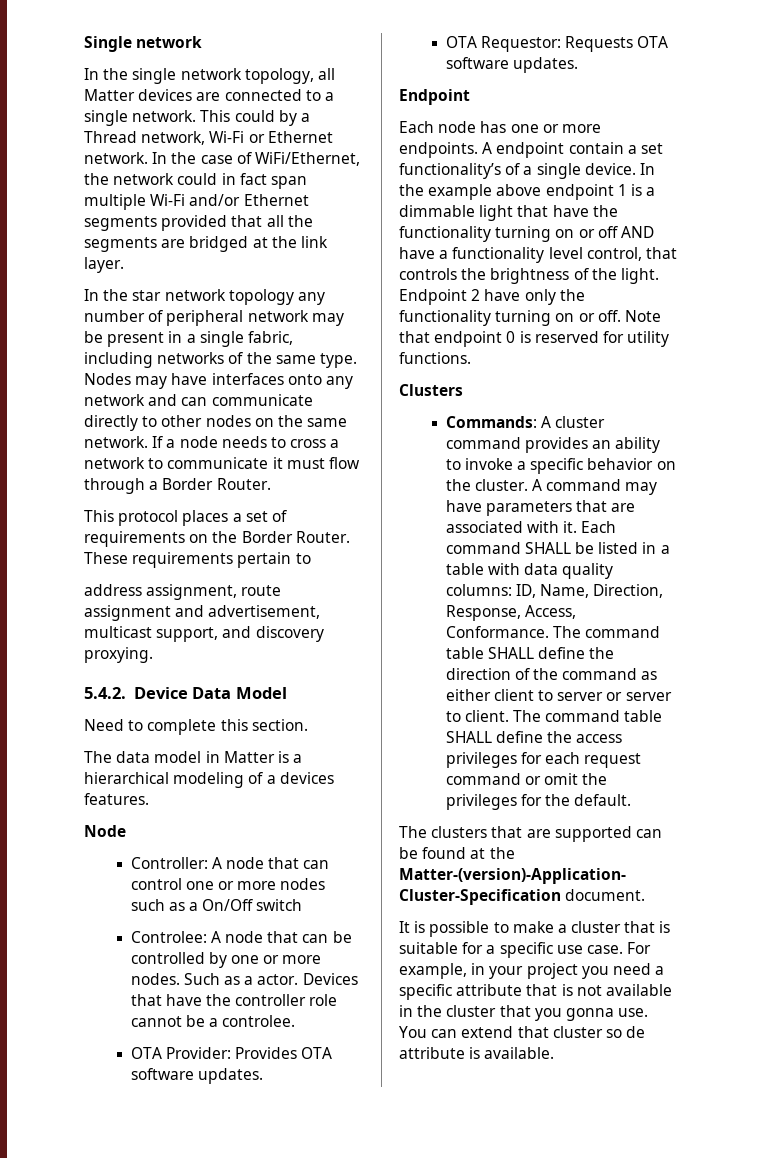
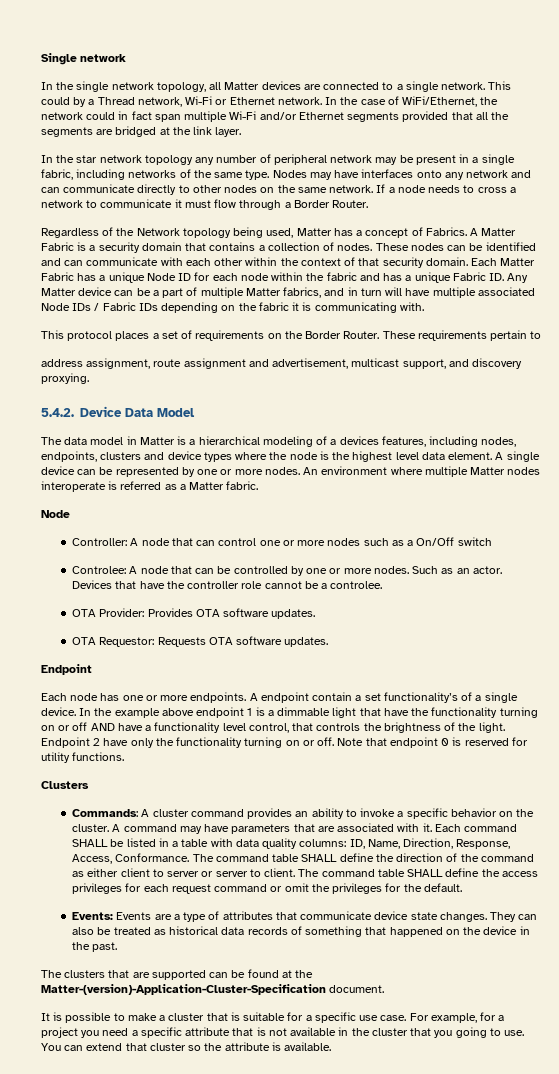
+ Regardless of the Network topology being used, Matter has a concept of Fabrics. A Matter Fabric is a security domain that contains a collection of nodes. These nodes can be identified and can communicate with each other within the context of that security domain. Each Matter Fabric has a unique Node ID for each node within the fabric and has a unique Fabric ID. Any Matter device can be a part of multiple Matter fabrics, and in turn will have multiple associated Node IDs / Fabric IDs depending on the fabric it is communicating with.
- Need to complete this section.
- The data model in Matter is a hierarchical modeling of a devices features.
+ The data model in Matter is a hierarchical modeling of a devices features, including nodes, endpoints, clusters and device types where the node is the highest level data element. A single device can be represented by one or more nodes. An environment where multiple Matter nodes interoperate is referred as a Matter fabric.
- Such as a actor.
+ Such as an actor.
+ Events: Events are a type of attributes that communicate device state changes. They can also be treated as historical data records of something that happened on the device in the past.
- For example, in your project you need a specific attribute that is not available in the cluster that you gonna use.
+ For example, for a project you need a specific attribute that is not available in the cluster that you going to use.
- You can extend that cluster so de attribute is available.
+ You can extend that cluster so the attribute is available.

